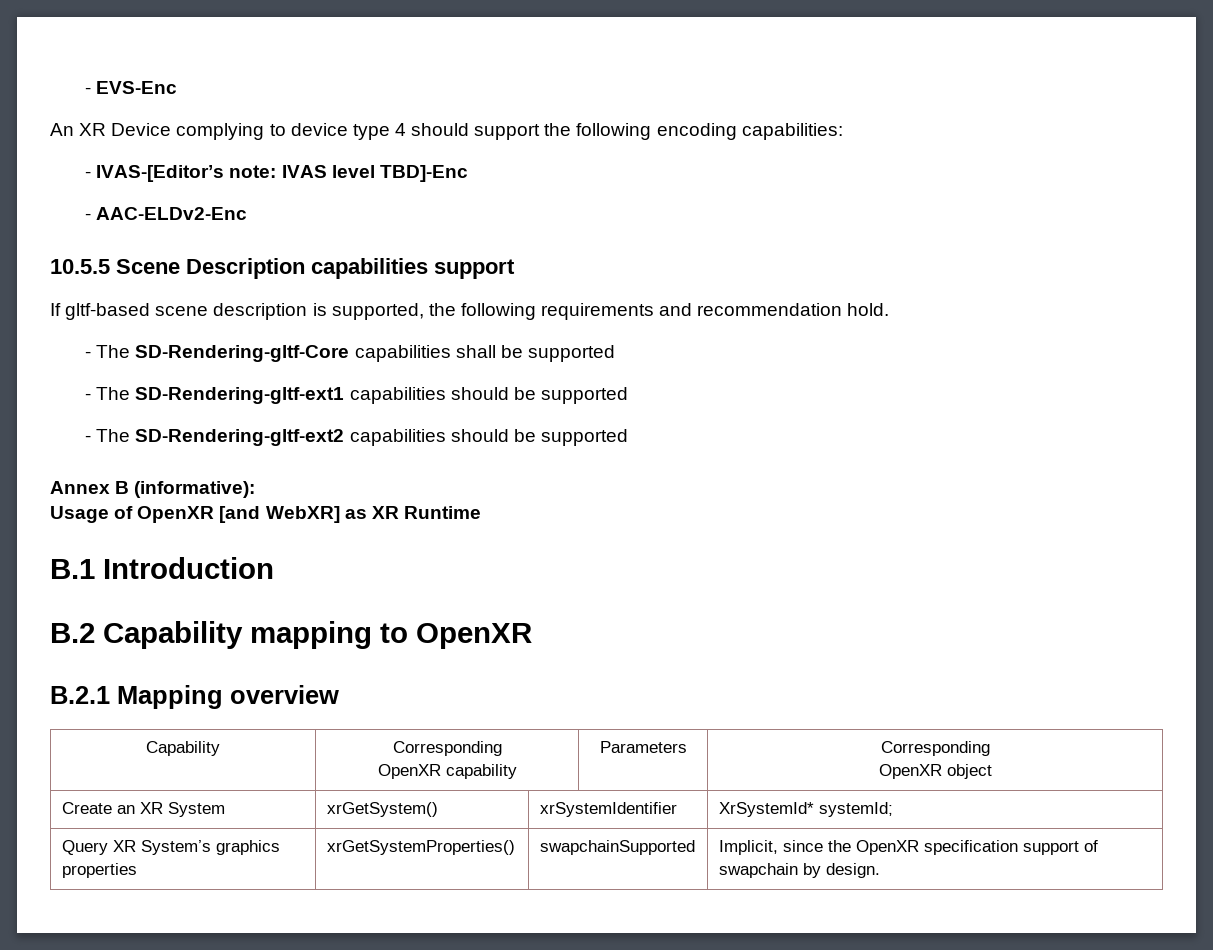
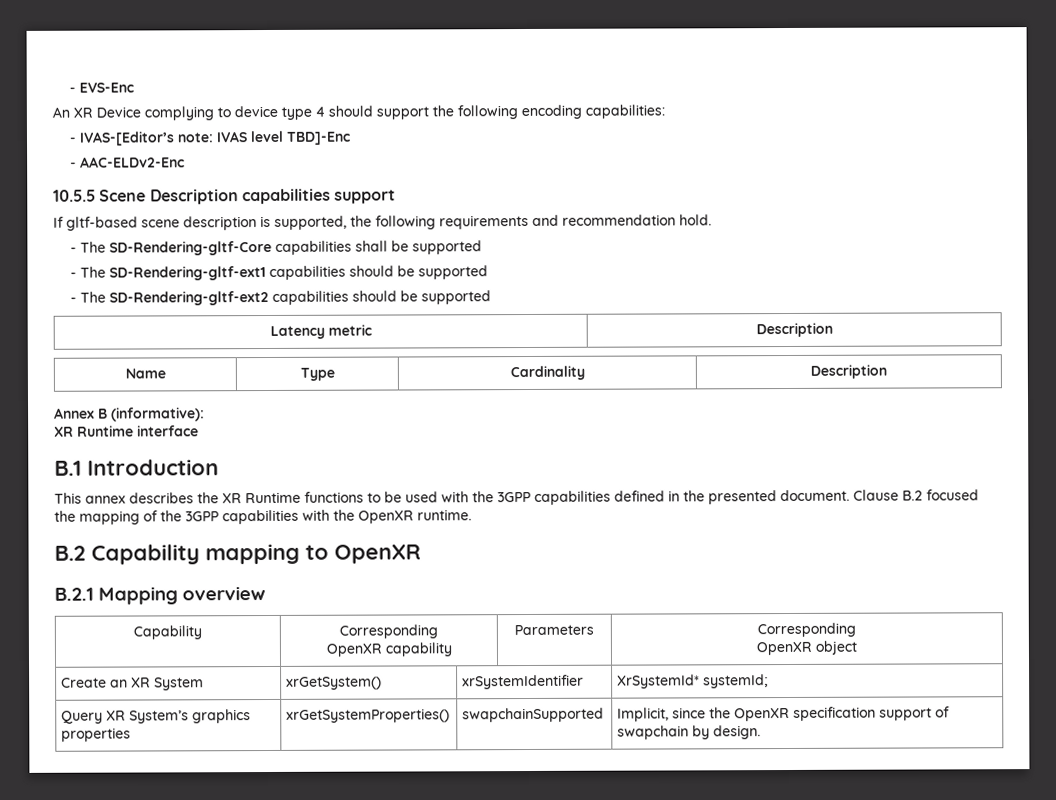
+ Latency metric | Description
+ Name | Type | Cardinality | Description
  Annex B (informative):
- Usage of OpenXR [and WebXR] as XR Runtime
+ XR Runtime interface
+ This annex describes the XR Runtime functions to be used with the 3GPP capabilities defined in the presented document. Clause B.2 focused the mapping of the 3GPP capabilities with the OpenXR runtime.

